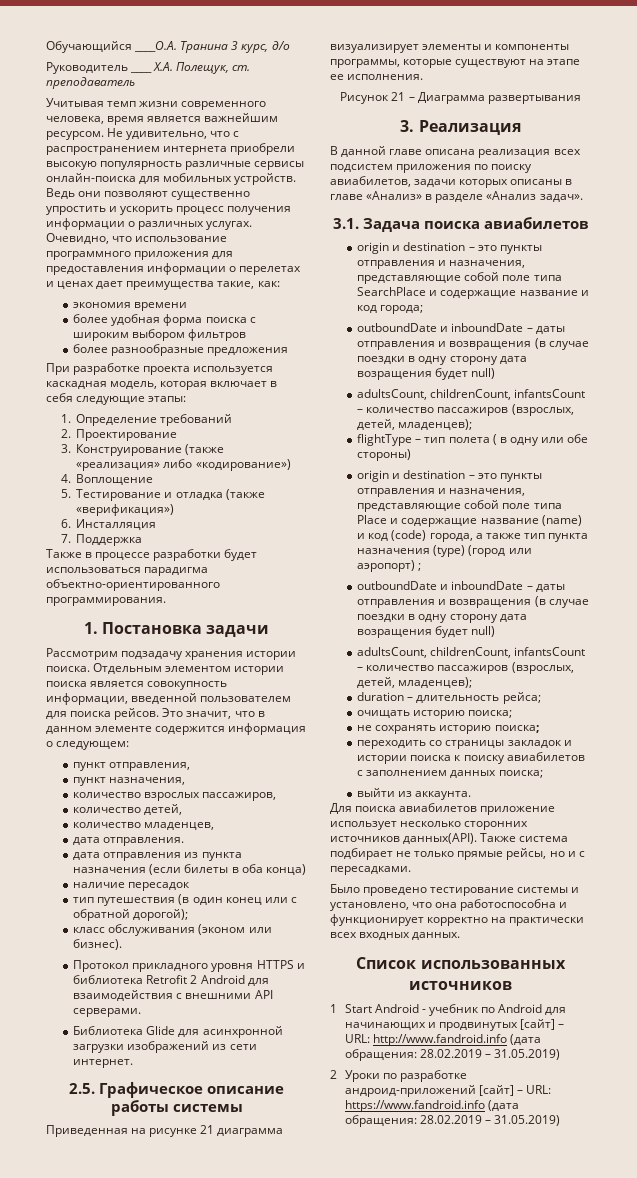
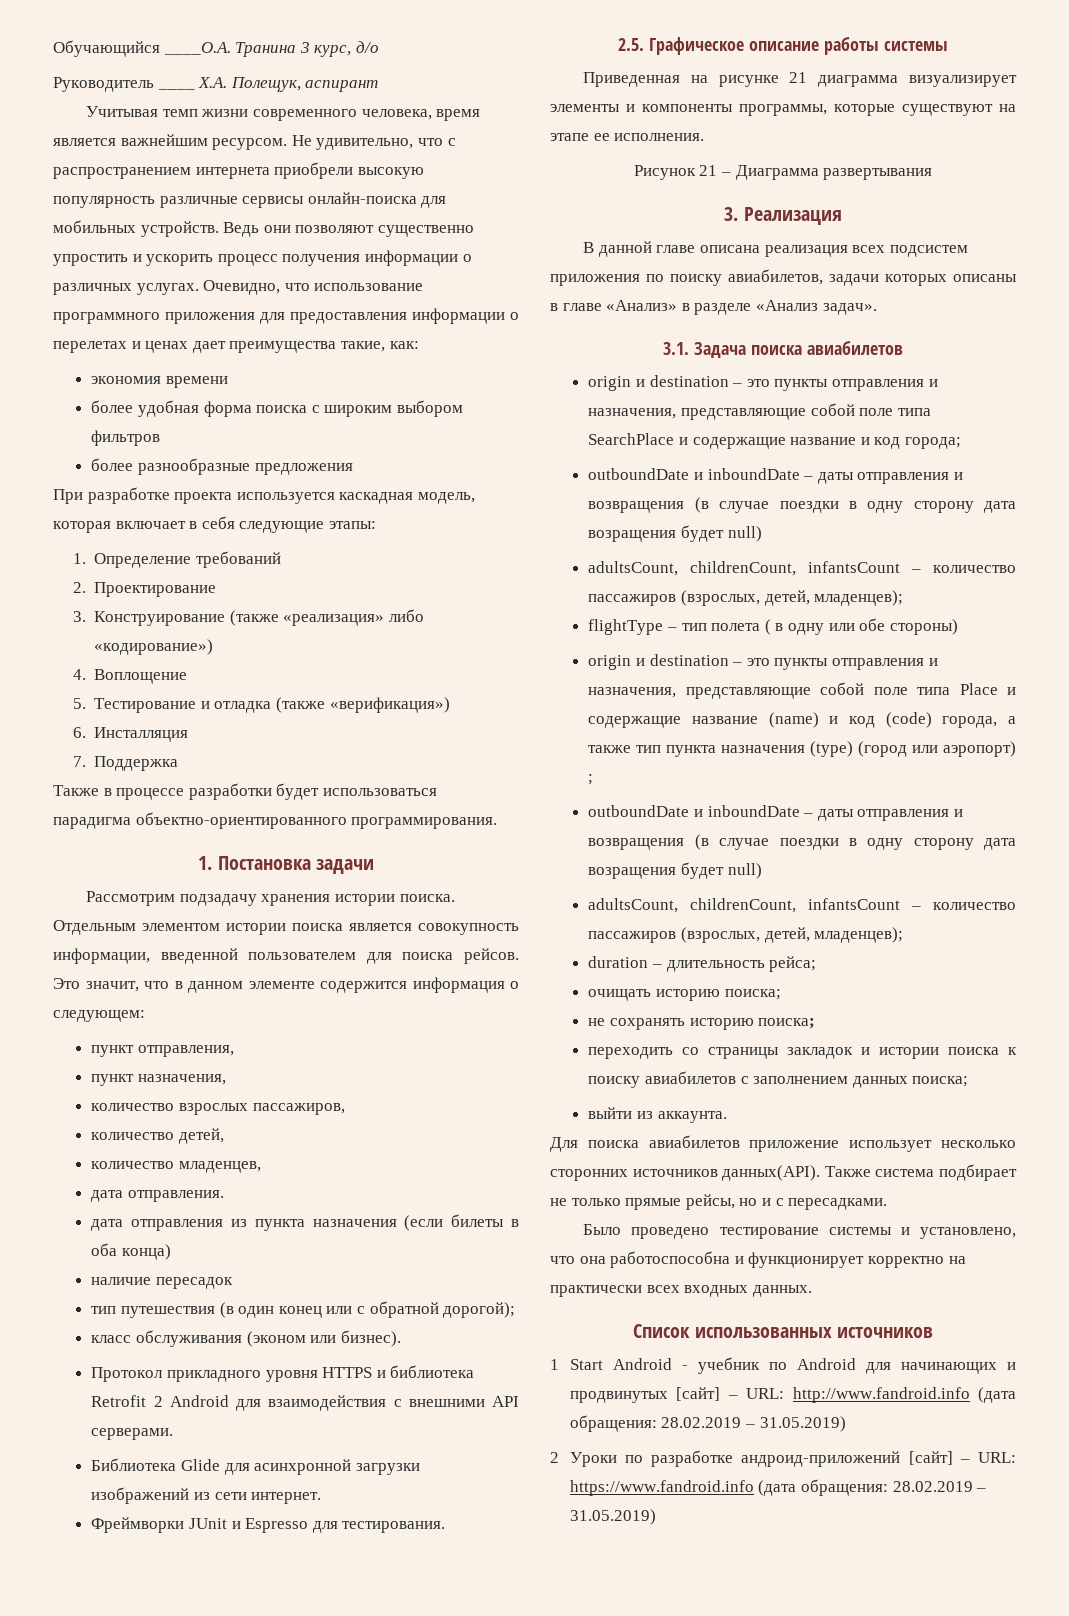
- Руководитель ____ Х.А. Полещук, ст. преподаватель
+ Руководитель ____ Х.А. Полещук, аспирант
+ Фреймворки JUnit и Espresso для тестирования.

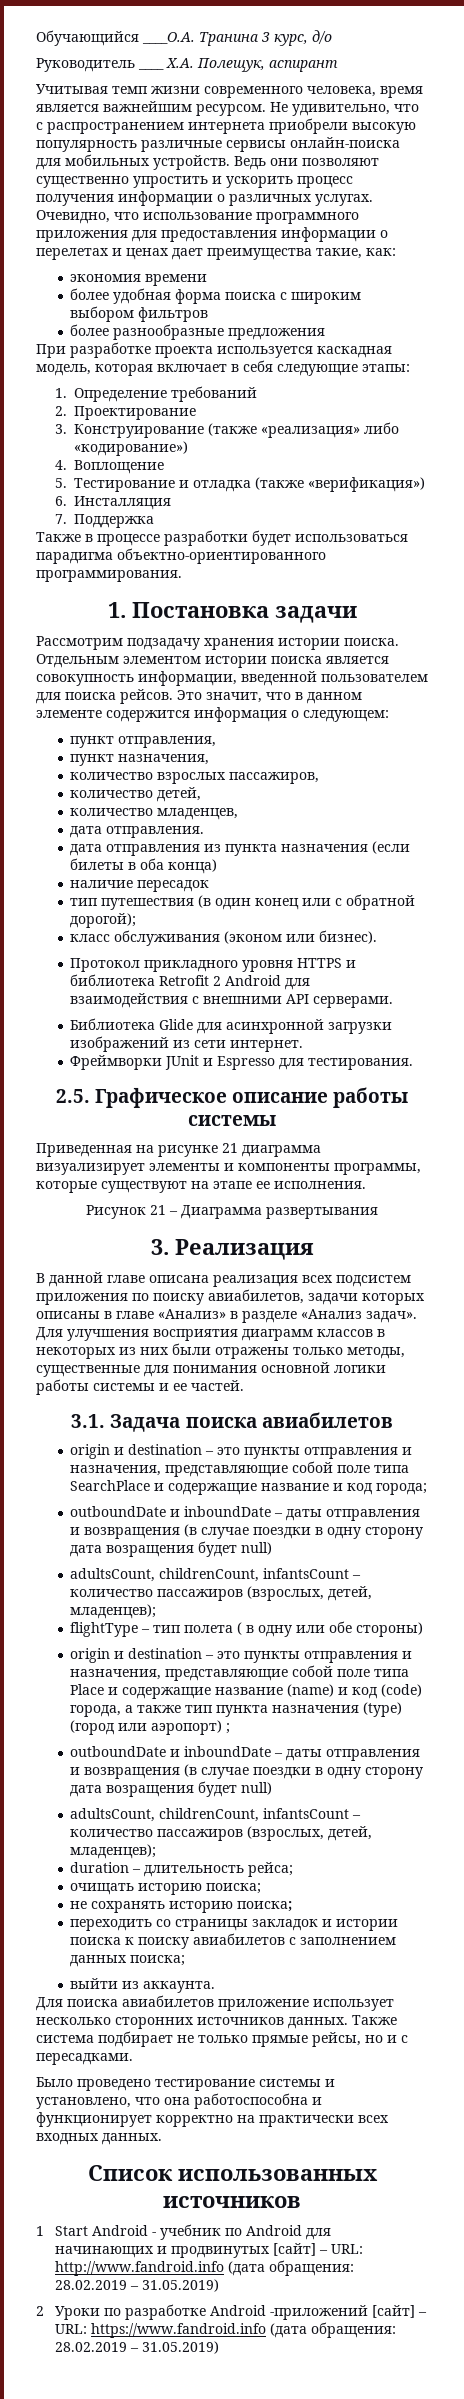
+ Для улучшения восприятия диаграмм классов в некоторых из них были отражены только методы, существенные для понимания основной логики работы системы и ее частей.
- Для поиска авиабилетов приложение использует несколько сторонних источников данных(API).
+ Для поиска авиабилетов приложение использует несколько сторонних источников данных.
- 2 Уроки по разработке андроид-приложений [сайт] – URL: https://www.fandroid.info (дата обращения: 28.02.2019 – 31.05.2019)
+ 2 Уроки по разработке Android -приложений [сайт] – URL: https://www.fandroid.info (дата обращения: 28.02.2019 – 31.05.2019)

